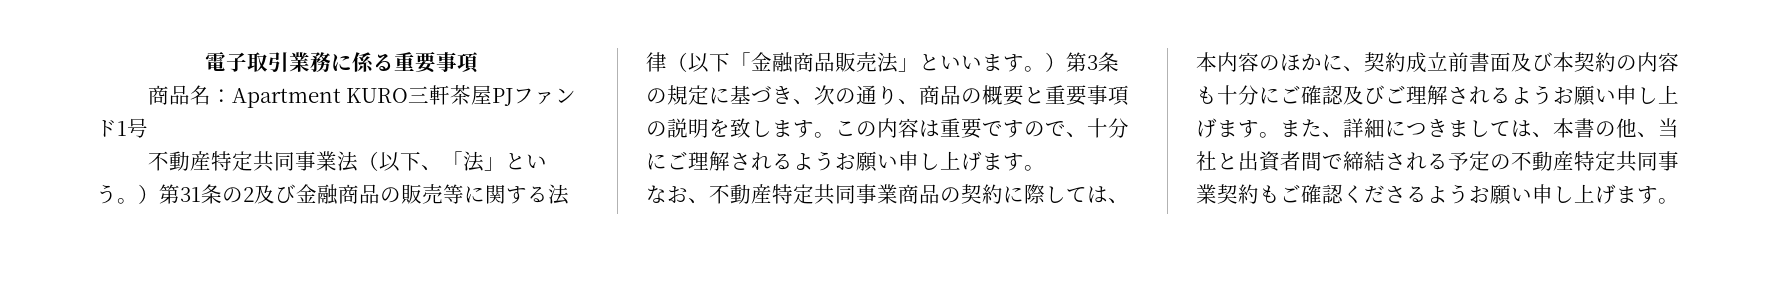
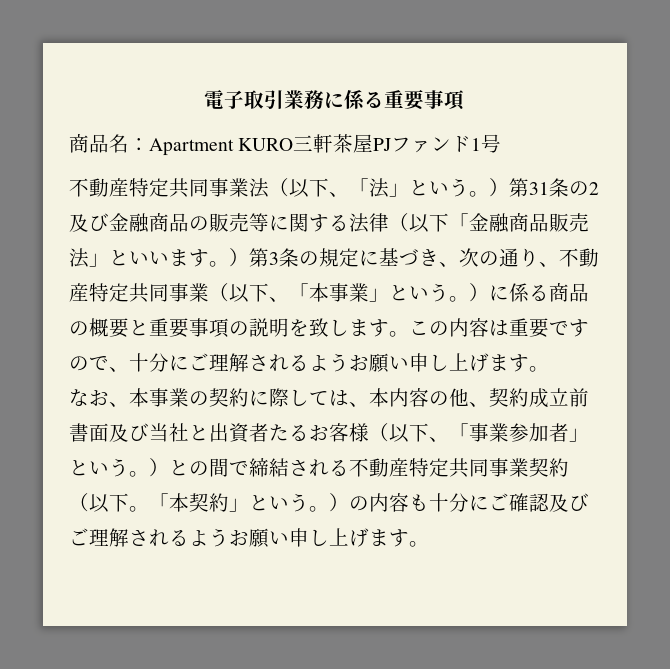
- 不動産特定共同事業法（以下、「法」という。）第31条の2及び金融商品の販売等に関する法律（以下「金融商品販売法」といいます。）第3条の規定に基づき、次の通り、商品の概要と重要事項の説明を致します。
+ 不動産特定共同事業法（以下、「法」という。）第31条の2及び金融商品の販売等に関する法律（以下「金融商品販売法」といいます。）第3条の規定に基づき、次の通り、不動産特定共同事業（以下、「本事業」という。）に係る商品の概要と重要事項の説明を致します。
- なお、不動産特定共同事業商品の契約に際しては、本内容のほかに、契約成立前書面及び本契約の内容も十分にご確認及びご理解されるようお願い申し上げます。また、詳細につきましては、本書の他、当社と出資者間で締結される予定の不動産特定共同事業契約もご確認くださるようお願い申し上げます。
+ なお、本事業の契約に際しては、本内容の他、契約成立前書面及び当社と出資者たるお客様（以下、「事業参加者」という。）との間で締結される不動産特定共同事業契約（以下。「本契約」という。）の内容も十分にご確認及びご理解されるようお願い申し上げます。

